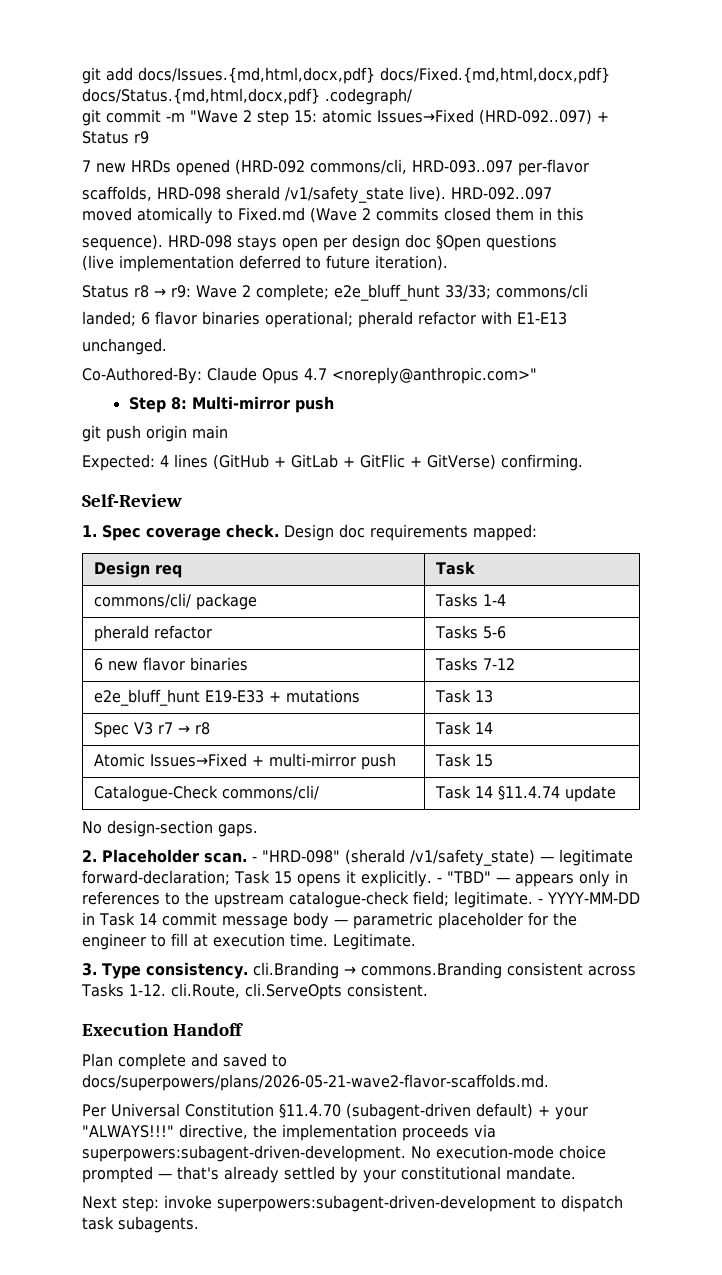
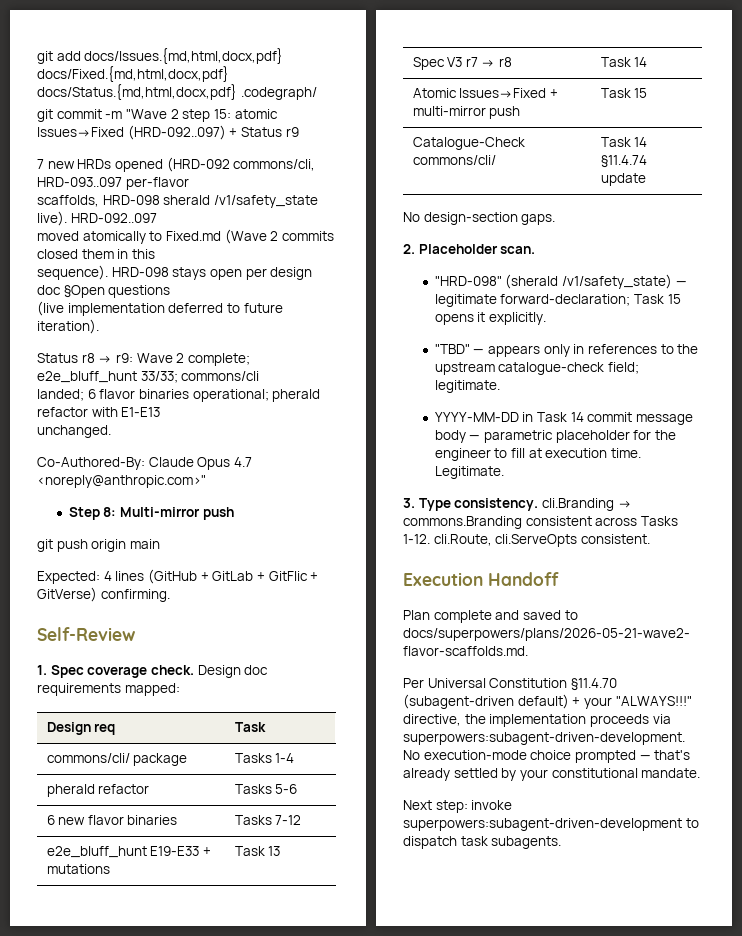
- 2. Placeholder scan. - "HRD-098" (sherald /v1/safety_state) — legitimate forward-declaration; Task 15 opens it explicitly. - "TBD" — appears only in references to the upstream catalogue-check field; legitimate. - YYYY-MM-DD in Task 14 commit message body — parametric placeholder for the engineer to fill at execution time.
+ 2. Placeholder scan.
+ "HRD-098" (sherald /v1/safety_state) — legitimate forward-declaration; Task 15 opens it explicitly.
+ "TBD" — appears only in references to the upstream catalogue-check field; legitimate.
+ YYYY-MM-DD in Task 14 commit message body — parametric placeholder for the engineer to fill at execution time.

